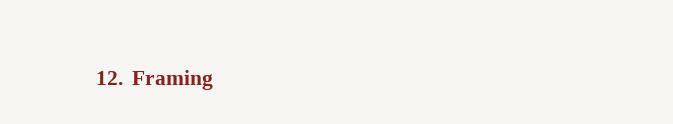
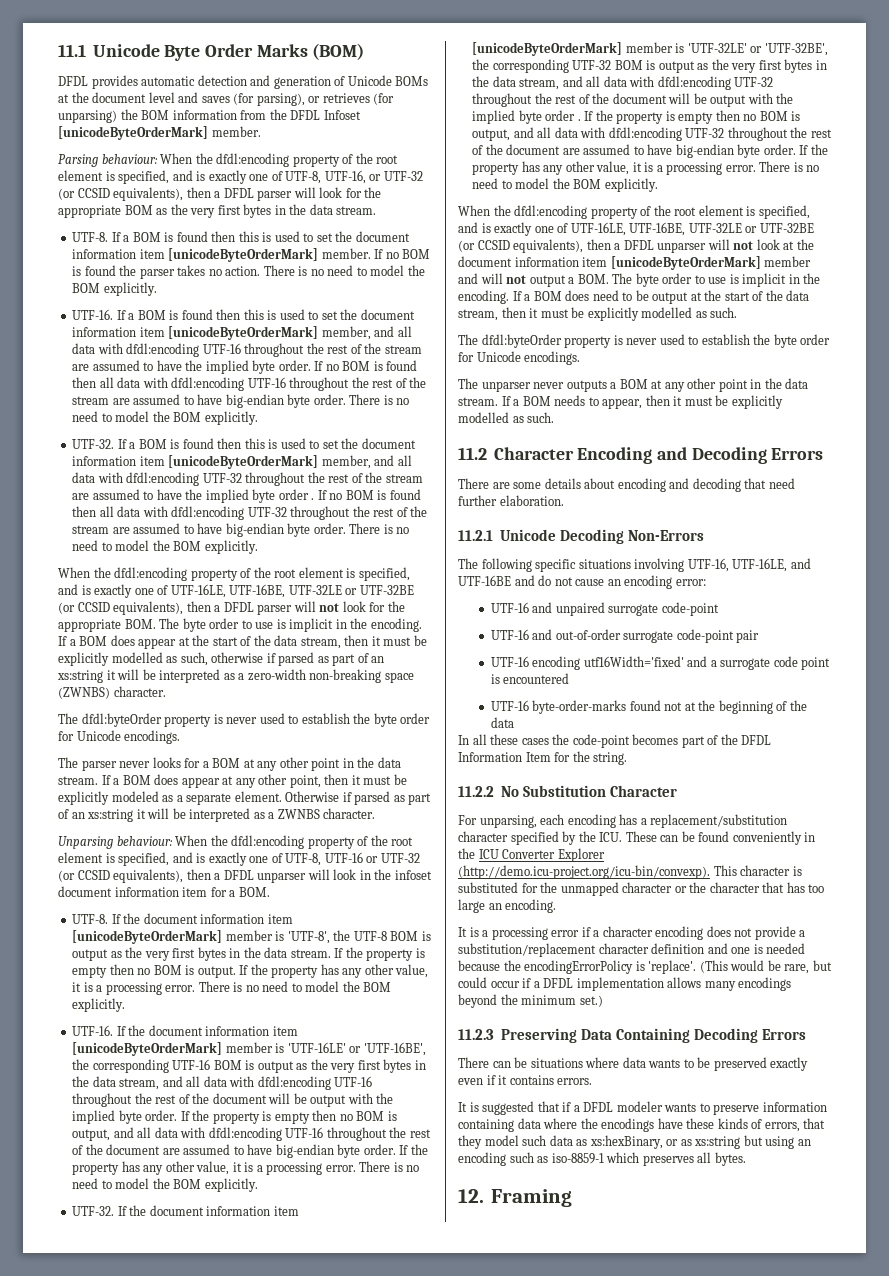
+ 11.1 Unicode Byte Order Marks (BOM)
+ DFDL provides automatic detection and generation of Unicode BOMs at the document level and saves (for parsing), or retrieves (for unparsing) the BOM information from the DFDL Infoset [unicodeByteOrderMark] member.
+ Parsing behaviour: When the dfdl:encoding property of the root element is specified, and is exactly one of UTF-8, UTF-16, or UTF-32 (or CCSID equivalents), then a DFDL parser will look for the appropriate BOM as the very first bytes in the data stream.
+ UTF-8. If a BOM is found then this is used to set the document information item [unicodeByteOrderMark] member. If no BOM is found the parser takes no action. There is no need to model the BOM explicitly.
+ UTF-16. If a BOM is found then this is used to set the document information item [unicodeByteOrderMark] member, and all data with dfdl:encoding UTF-16 throughout the rest of the stream are assumed to have the implied byte order. If no BOM is found then all data with dfdl:encoding UTF-16 throughout the rest of the stream are assumed to have big-endian byte order. There is no need to model the BOM explicitly.
+ UTF-32. If a BOM is found then this is used to set the document information item [unicodeByteOrderMark] member, and all data with dfdl:encoding UTF-32 throughout the rest of the stream are assumed to have the implied byte order . If no BOM is found then all data with dfdl:encoding UTF-32 throughout the rest of the stream are assumed to have big-endian byte order. There is no need to model the BOM explicitly.
+ When the dfdl:encoding property of the root element is specified, and is exactly one of UTF-16LE, UTF-16BE, UTF-32LE or UTF-32BE (or CCSID equivalents), then a DFDL parser will not look for the appropriate BOM. The byte order to use is implicit in the encoding. If a BOM does appear at the start of the data stream, then it must be explicitly modelled as such, otherwise if parsed as part of an xs:string it will be interpreted as a zero-width non-breaking space (ZWNBS) character.
+ The dfdl:byteOrder property is never used to establish the byte order for Unicode encodings.
+ The parser never looks for a BOM at any other point in the data stream. If a BOM does appear at any other point, then it must be explicitly modeled as a separate element. Otherwise if parsed as part of an xs:string it will be interpreted as a ZWNBS character.
+ Unparsing behaviour: When the dfdl:encoding property of the root element is specified, and is exactly one of UTF-8, UTF-16 or UTF-32 (or CCSID equivalents), then a DFDL unparser will look in the infoset document information item for a BOM.
+ UTF-8. If the document information item [unicodeByteOrderMark] member is 'UTF-8', the UTF-8 BOM is output as the very first bytes in the data stream. If the property is empty then no BOM is output. If the property has any other value, it is a processing error. There is no need to model the BOM explicitly.
+ UTF-16. If the document information item [unicodeByteOrderMark] member is 'UTF-16LE' or 'UTF-16BE', the corresponding UTF-16 BOM is output as the very first bytes in the data stream, and all data with dfdl:encoding UTF-16 throughout the rest of the document will be output with the implied byte order. If the property is empty then no BOM is output, and all data with dfdl:encoding UTF-16 throughout the rest of the document are assumed to have big-endian byte order. If the property has any other value, it is a processing error. There is no need to model the BOM explicitly.
+ UTF-32. If the document information item [unicodeByteOrderMark] member is 'UTF-32LE' or 'UTF-32BE', the corresponding UTF-32 BOM is output as the very first bytes in the data stream, and all data with dfdl:encoding UTF-32 throughout the rest of the document will be output with the implied byte order . If the property is empty then no BOM is output, and all data with dfdl:encoding UTF-32 throughout the rest of the document are assumed to have big-endian byte order. If the property has any other value, it is a processing error. There is no need to model the BOM explicitly.
+ When the dfdl:encoding property of the root element is specified, and is exactly one of UTF-16LE, UTF-16BE, UTF-32LE or UTF-32BE (or CCSID equivalents), then a DFDL unparser will not look at the document information item [unicodeByteOrderMark] member and will not output a BOM. The byte order to use is implicit in the encoding. If a BOM does need to be output at the start of the data stream, then it must be explicitly modelled as such.
+ The dfdl:byteOrder property is never used to establish the byte order for Unicode encodings.
+ The unparser never outputs a BOM at any other point in the data stream. If a BOM needs to appear, then it must be explicitly modelled as such.
+ 11.2 Character Encoding and Decoding Errors
+ There are some details about encoding and decoding that need further elaboration.
+ 11.2.1 Unicode Decoding Non-Errors
+ The following specific situations involving UTF-16, UTF-16LE, and UTF-16BE and do not cause an encoding error:
+ UTF-16 and unpaired surrogate code-point
+ UTF-16 and out-of-order surrogate code-point pair
+ UTF-16 encoding utf16Width='fixed' and a surrogate code point is encountered
+ UTF-16 byte-order-marks found not at the beginning of the data
+ In all these cases the code-point becomes part of the DFDL Information Item for the string.
+ 11.2.2 No Substitution Character
+ For unparsing, each encoding has a replacement/substitution character specified by the ICU. These can be found conveniently in the ICU Converter Explorer (http://demo.icu-project.org/icu-bin/convexp). This character is substituted for the unmapped character or the character that has too large an encoding.
+ It is a processing error if a character encoding does not provide a substitution/replacement character definition and one is needed because the encodingErrorPolicy is 'replace'. (This would be rare, but could occur if a DFDL implementation allows many encodings beyond the minimum set.)
+ 11.2.3 Preserving Data Containing Decoding Errors
+ There can be situations where data wants to be preserved exactly even if it contains errors.
+ It is suggested that if a DFDL modeler wants to preserve information containing data where the encodings have these kinds of errors, that they model such data as xs:hexBinary, or as xs:string but using an encoding such as iso-8859-1 which preserves all bytes.

